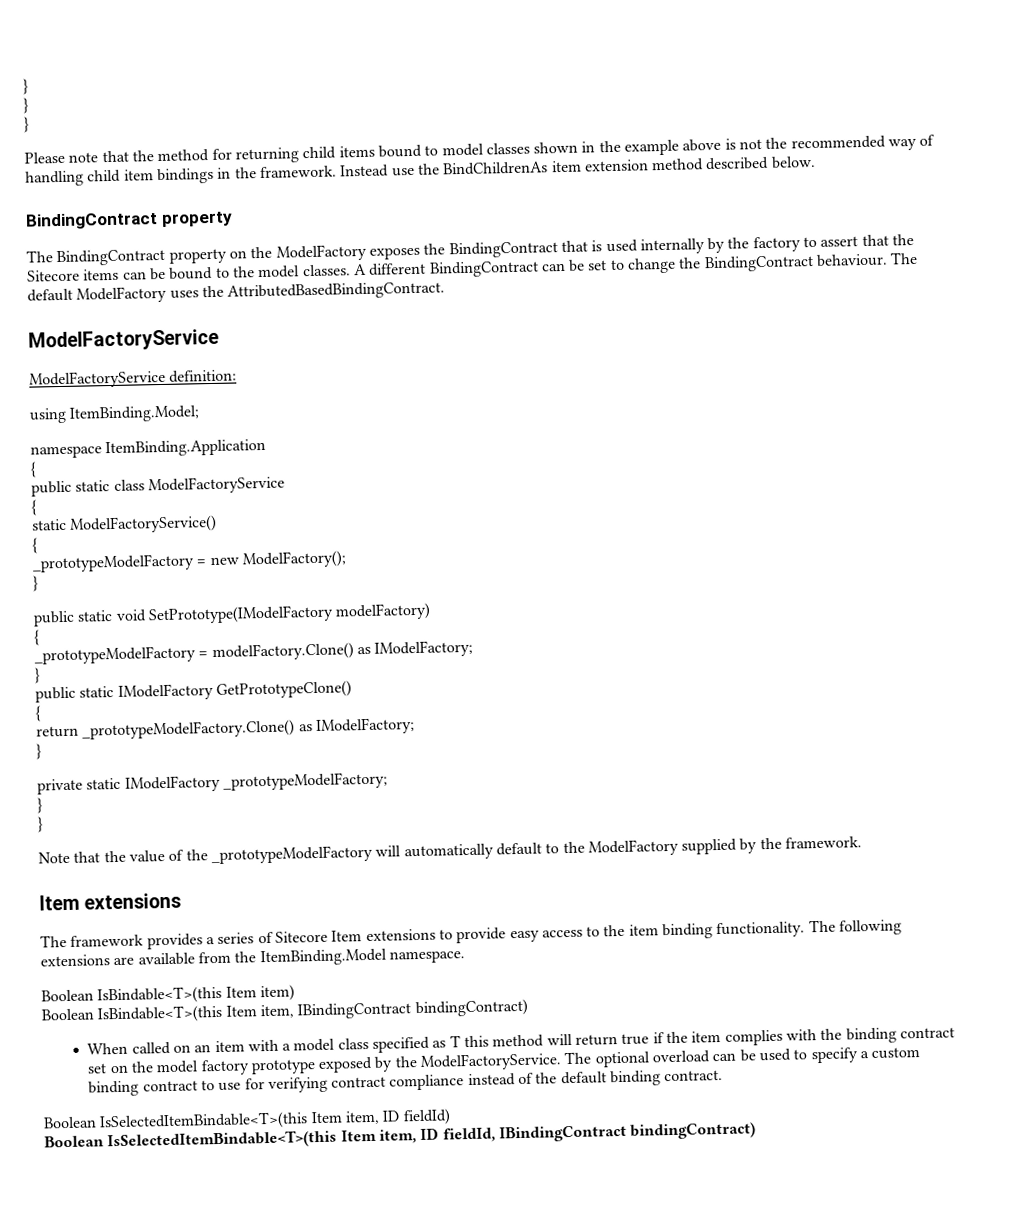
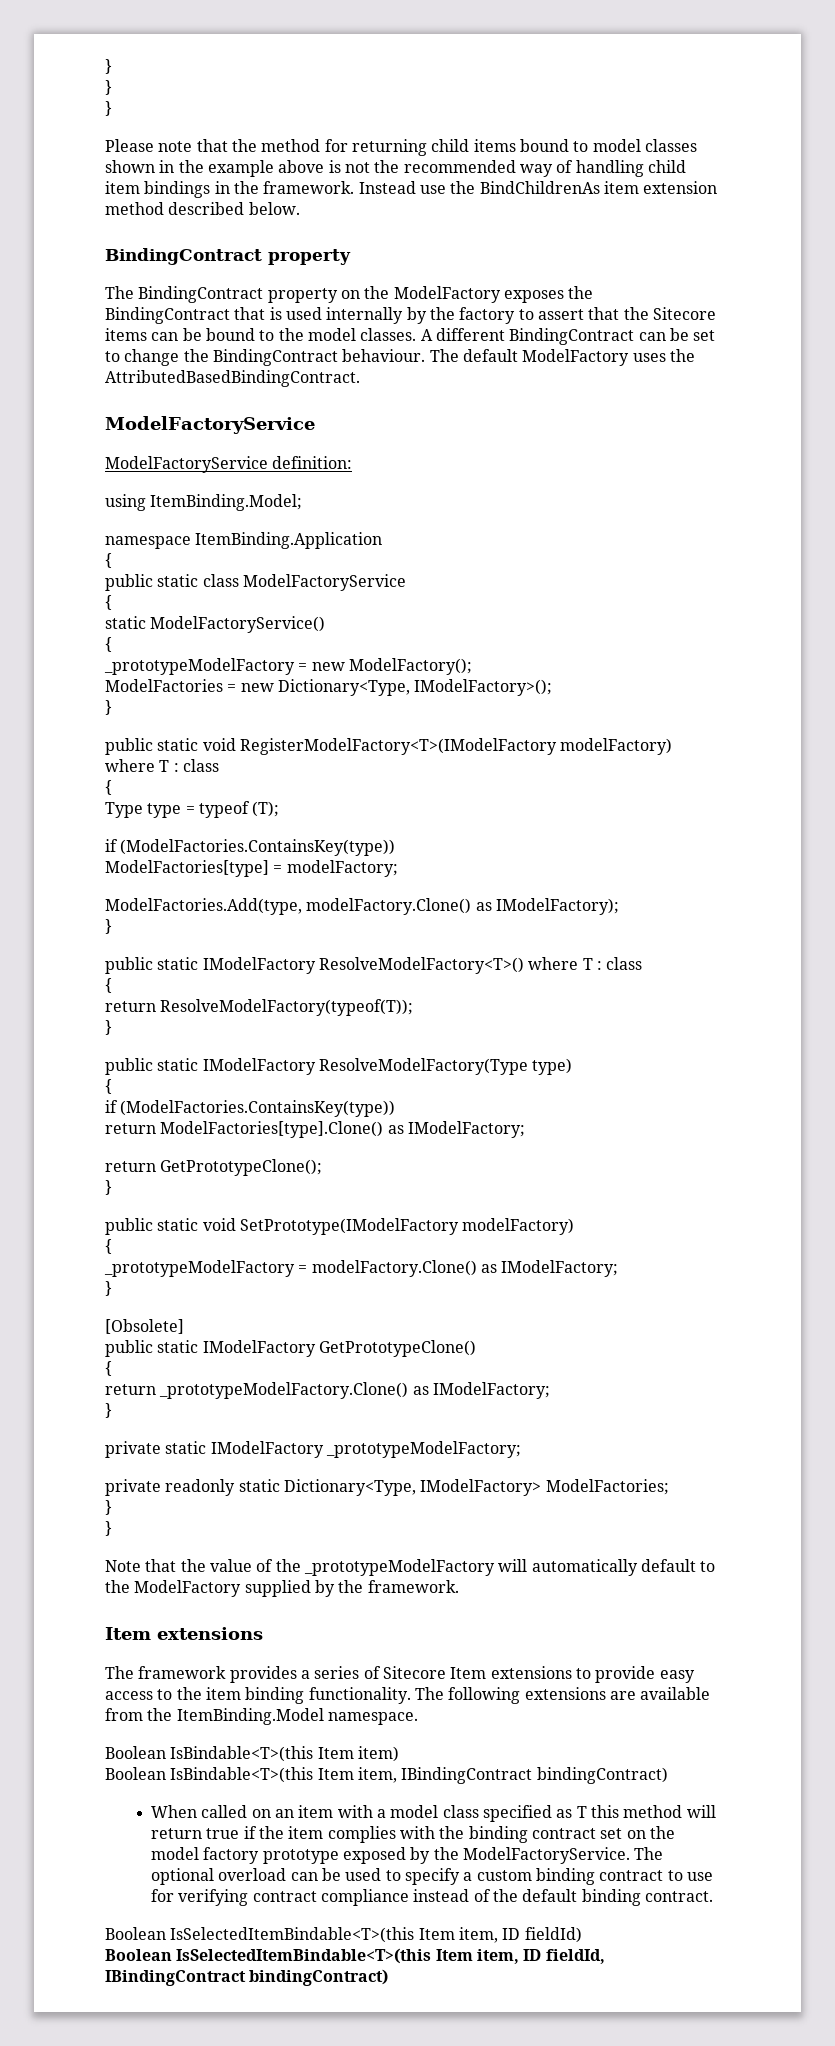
+ ModelFactories = new Dictionary<Type, IModelFactory>();
+ }
+ public static void RegisterModelFactory<T>(IModelFactory modelFactory) where T : class
+ {
+ Type type = typeof (T);
+ if (ModelFactories.ContainsKey(type))
+ ModelFactories[type] = modelFactory;
+ ModelFactories.Add(type, modelFactory.Clone() as IModelFactory);
+ }
+ public static IModelFactory ResolveModelFactory<T>() where T : class
+ {
+ return ResolveModelFactory(typeof(T));
+ }
+ public static IModelFactory ResolveModelFactory(Type type)
+ {
+ if (ModelFactories.ContainsKey(type))
+ return ModelFactories[type].Clone() as IModelFactory;
+ return GetPrototypeClone();
+ [Obsolete]
+ private readonly static Dictionary<Type, IModelFactory> ModelFactories;

